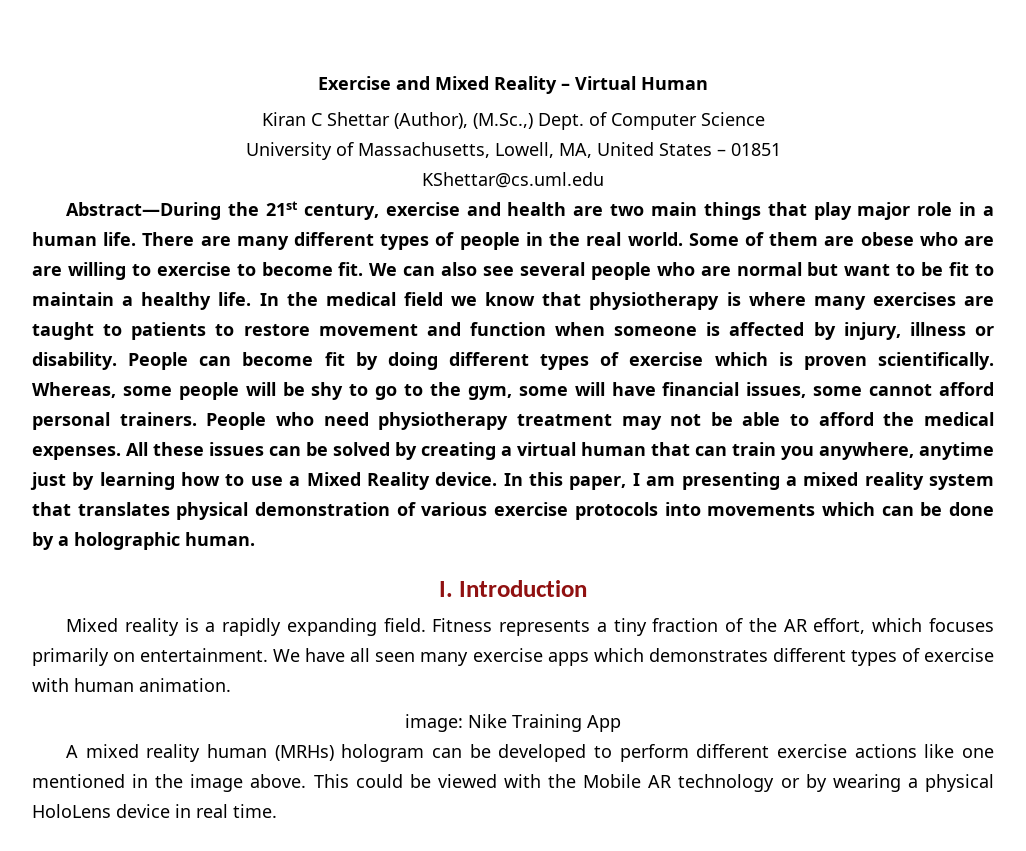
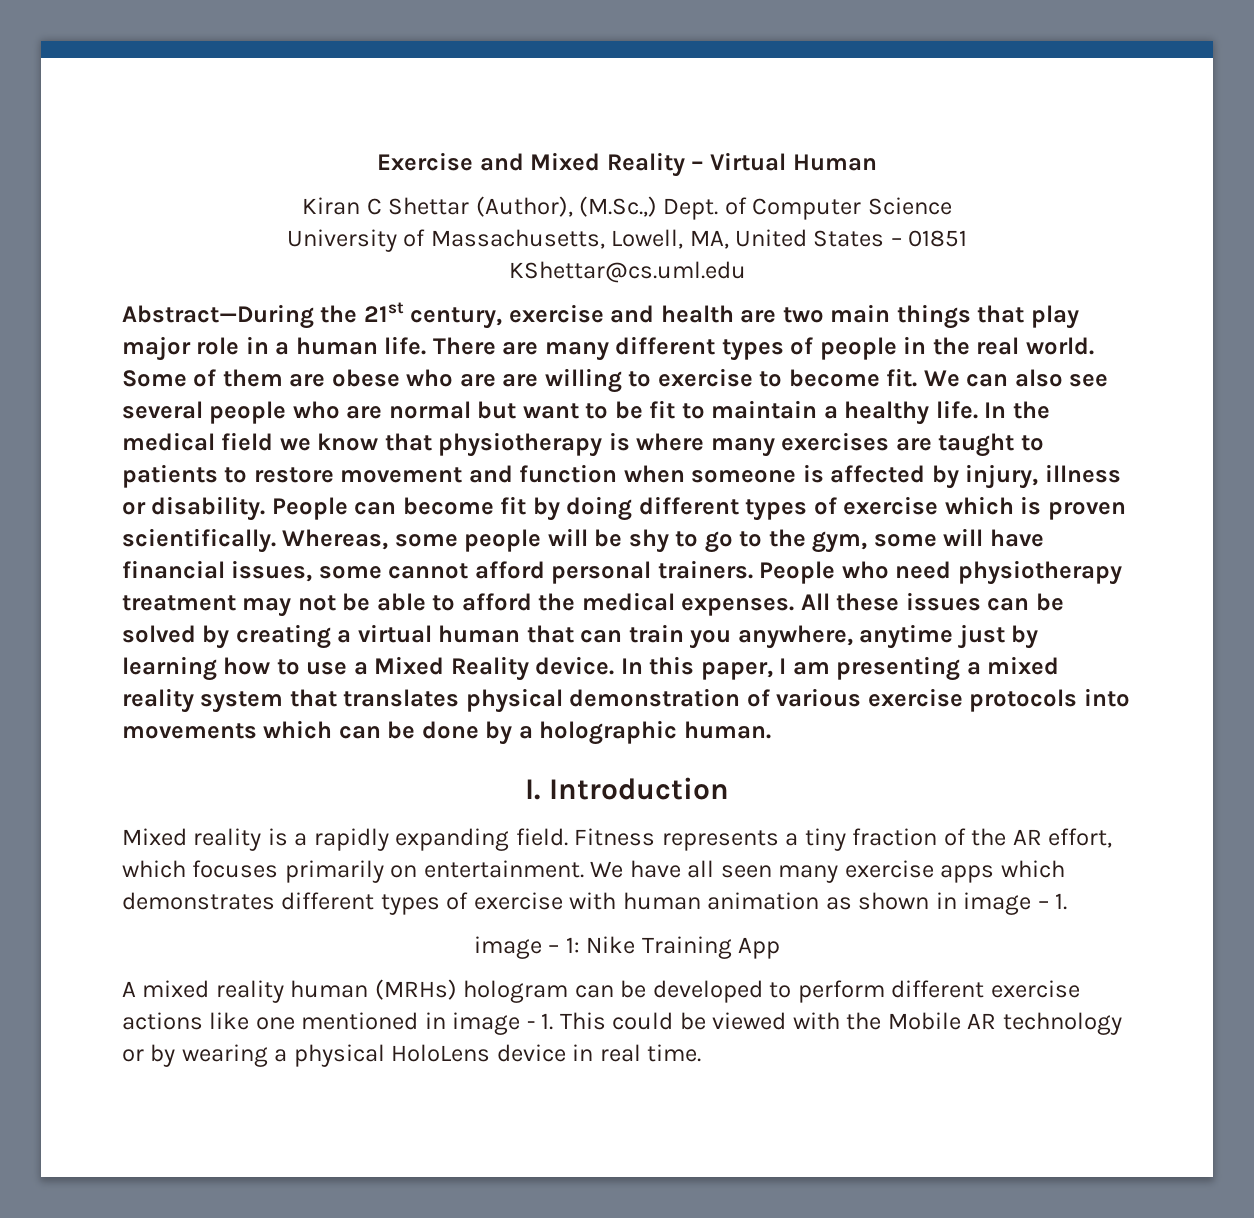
- We have all seen many exercise apps which demonstrates different types of exercise with human animation.
- image: Nike Training App
+ We have all seen many exercise apps which demonstrates different types of exercise with human animation as shown in image – 1.
+ image – 1: Nike Training App
- A mixed reality human (MRHs) hologram can be developed to perform different exercise actions like one mentioned in the image above. This could be viewed with the Mobile AR technology or by wearing a physical HoloLens device in real time.
+ A mixed reality human (MRHs) hologram can be developed to perform different exercise actions like one mentioned in image - 1. This could be viewed with the Mobile AR technology or by wearing a physical HoloLens device in real time.

